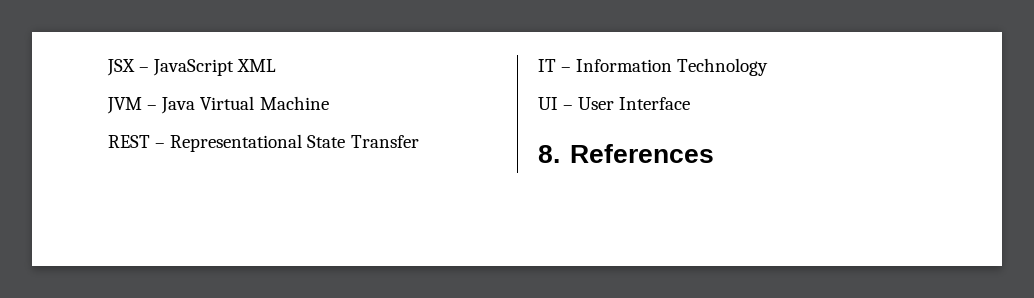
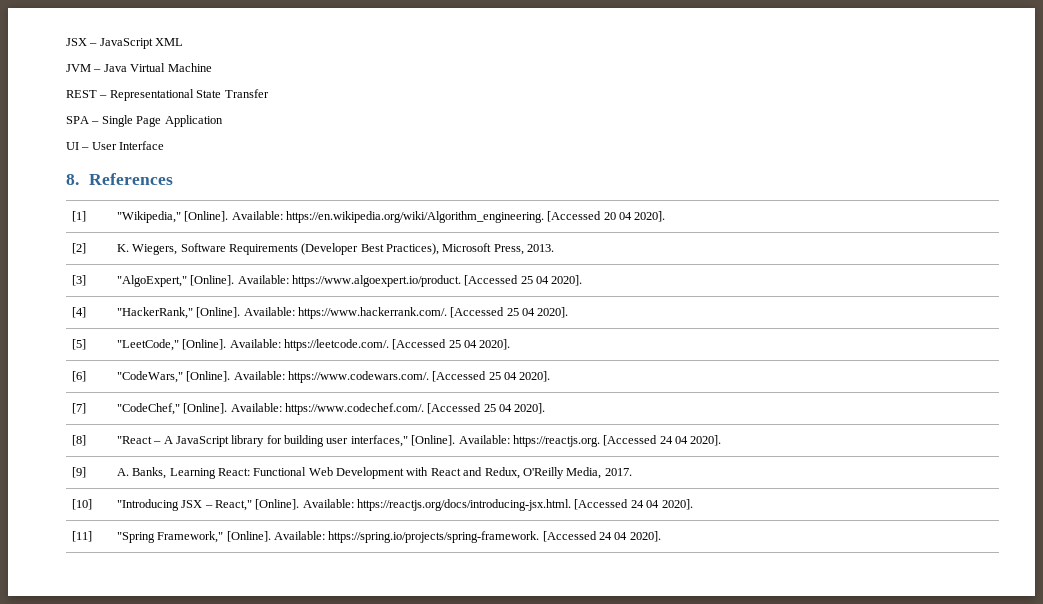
- IT – Information Technology
+ SPA – Single Page Application
+ [1] | "Wikipedia," [Online]. Available: https://en.wikipedia.org/wiki/Algorithm_engineering. [Accessed 20 04 2020].
+ [2] | K. Wiegers, Software Requirements (Developer Best Practices), Microsoft Press, 2013.
+ [3] | "AlgoExpert," [Online]. Available: https://www.algoexpert.io/product. [Accessed 25 04 2020].
+ [4] | "HackerRank," [Online]. Available: https://www.hackerrank.com/. [Accessed 25 04 2020].
+ [5] | "LeetCode," [Online]. Available: https://leetcode.com/. [Accessed 25 04 2020].
+ [6] | "CodeWars," [Online]. Available: https://www.codewars.com/. [Accessed 25 04 2020].
+ [7] | "CodeChef," [Online]. Available: https://www.codechef.com/. [Accessed 25 04 2020].
+ [8] | "React – A JavaScript library for building user interfaces," [Online]. Available: https://reactjs.org. [Accessed 24 04 2020].
+ [9] | A. Banks, Learning React: Functional Web Development with React and Redux, O'Reilly Media, 2017.
+ [10] | "Introducing JSX – React," [Online]. Available: https://reactjs.org/docs/introducing-jsx.html. [Accessed 24 04 2020].
+ [11] | "Spring Framework," [Online]. Available: https://spring.io/projects/spring-framework. [Accessed 24 04 2020].

